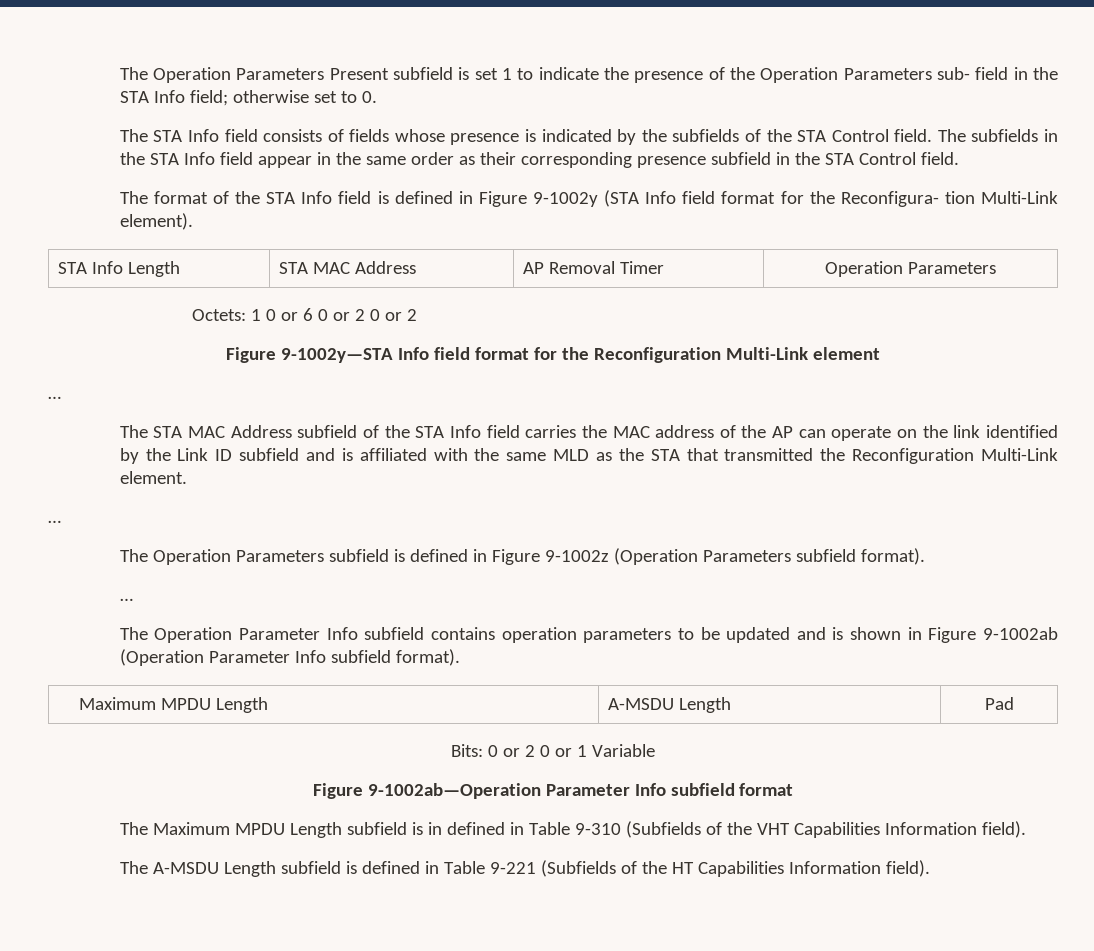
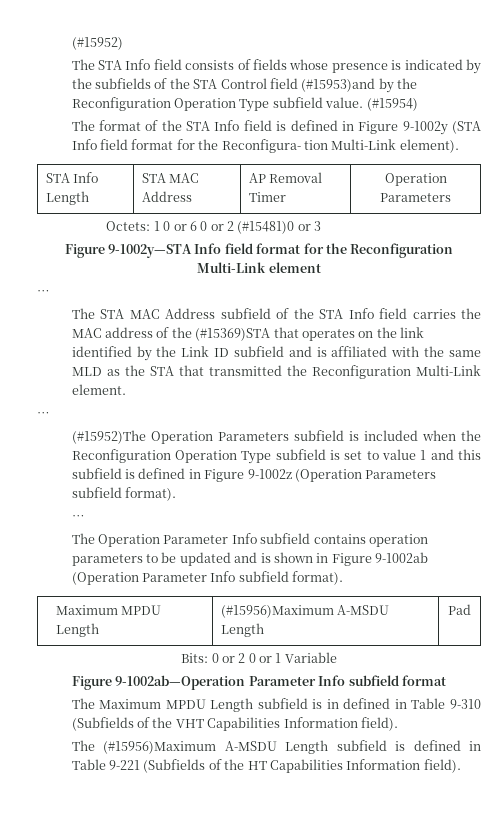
- The Operation Parameters Present subfield is set 1 to indicate the presence of the Operation Parameters sub- field in the STA Info field; otherwise set to 0.
+ (#15952)
- The STA Info field consists of fields whose presence is indicated by the subfields of the STA Control field. The subfields in the STA Info field appear in the same order as their corresponding presence subfield in the STA Control field.
+ The STA Info field consists of fields whose presence is indicated by the subfields of the STA Control field (#15953)and by the Reconfiguration Operation Type subfield value. (#15954)
- Octets: 1 0 or 6 0 or 2 0 or 2
+ Octets: 1 0 or 6 0 or 2 (#15481)0 or 3
- The STA MAC Address subfield of the STA Info field carries the MAC address of the AP can operate on the link identified by the Link ID subfield and is affiliated with the same MLD as the STA that transmitted the Reconfiguration Multi-Link element.
+ The STA MAC Address subfield of the STA Info field carries the MAC address of the (#15369)STA that operates on the link identified by the Link ID subfield and is affiliated with the same MLD as the STA that transmitted the Reconfiguration Multi-Link element.
- The Operation Parameters subfield is defined in Figure 9-1002z (Operation Parameters subfield format).
+ (#15952)The Operation Parameters subfield is included when the Reconfiguration Operation Type subfield is set to value 1 and this subfield is defined in Figure 9-1002z (Operation Parameters subfield format).
- Maximum MPDU Length | A-MSDU Length | Pad
+ Maximum MPDU Length | (#15956)Maximum A-MSDU Length | Pad
- The A-MSDU Length subfield is defined in Table 9-221 (Subfields of the HT Capabilities Information field).
+ The (#15956)Maximum A-MSDU Length subfield is defined in Table 9-221 (Subfields of the HT Capabilities Information field).

